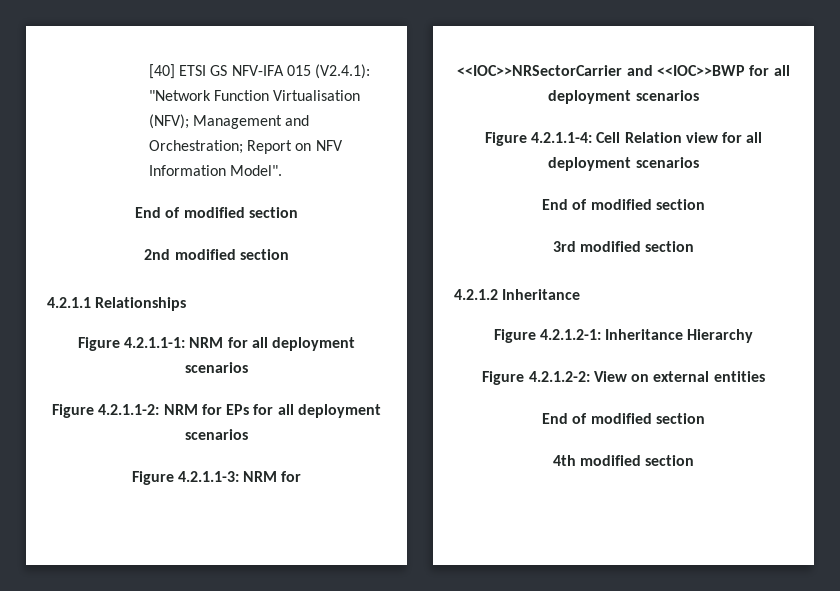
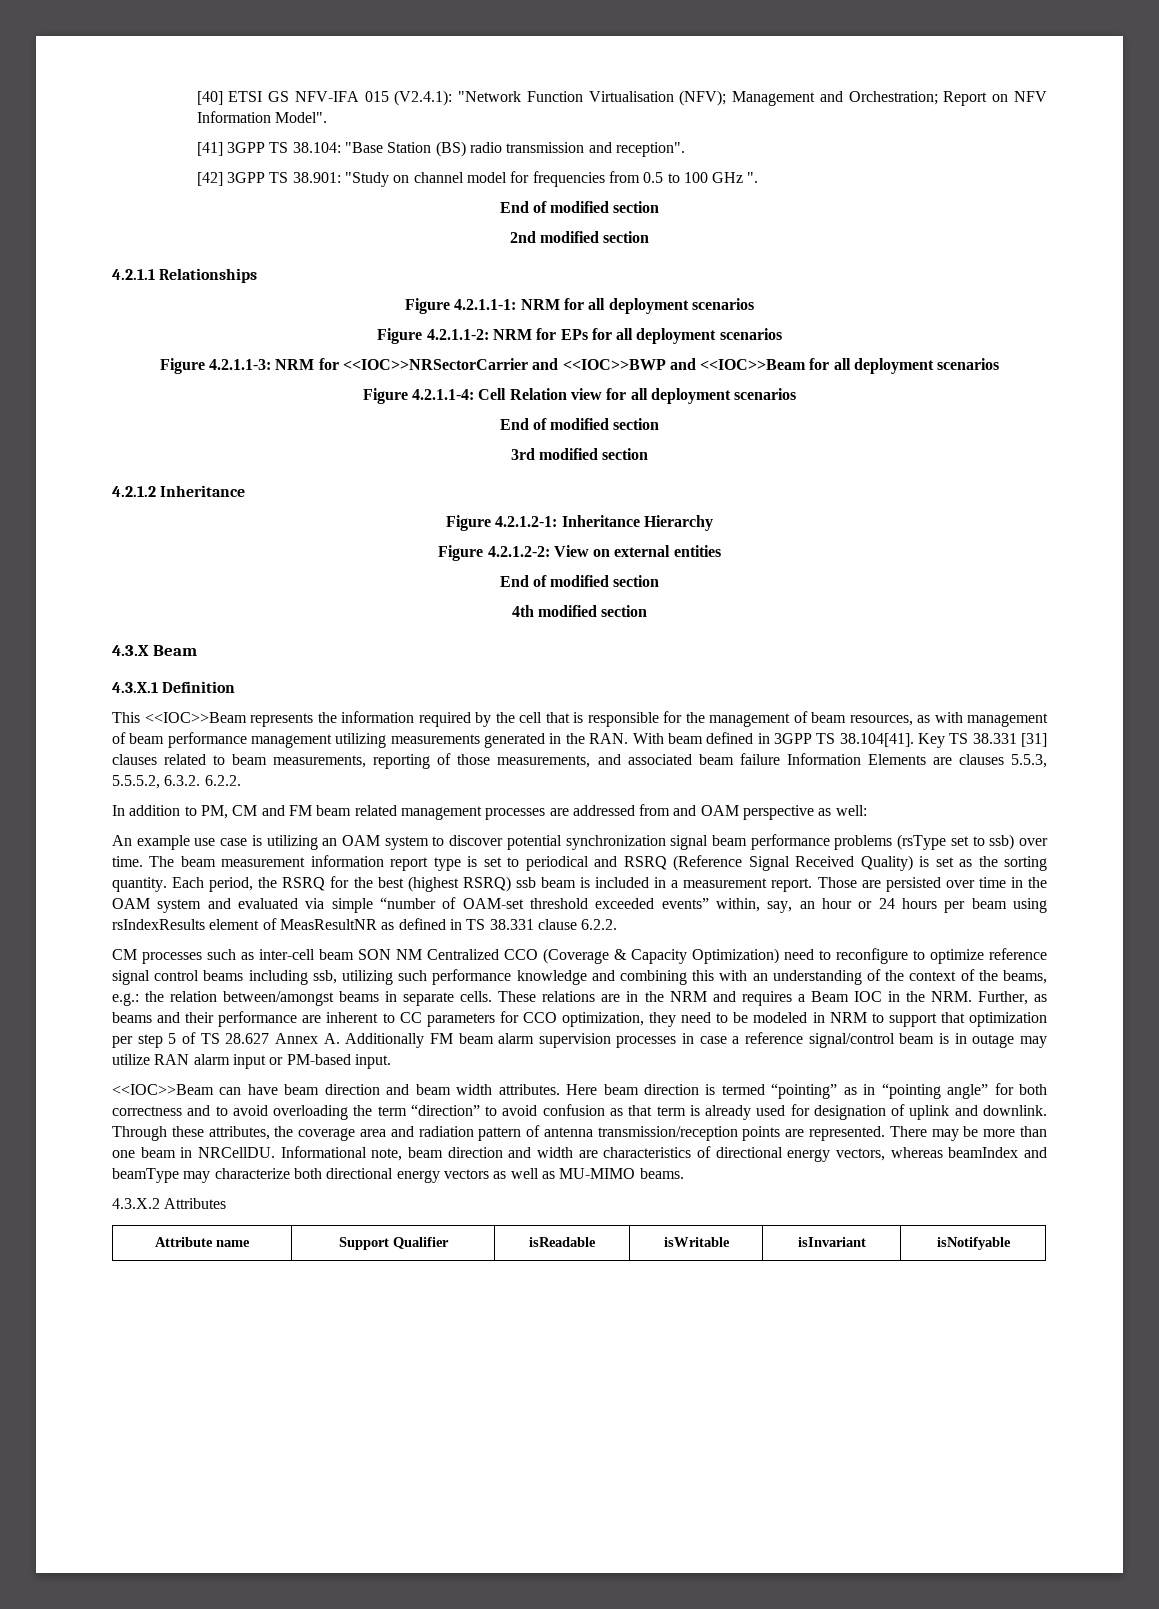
+ [41] 3GPP TS 38.104: "Base Station (BS) radio transmission and reception".
+ [42] 3GPP TS 38.901: "Study on channel model for frequencies from 0.5 to 100 GHz ".
- Figure 4.2.1.1-3: NRM for <<IOC>>NRSectorCarrier and <<IOC>>BWP for all deployment scenarios
+ Figure 4.2.1.1-3: NRM for <<IOC>>NRSectorCarrier and <<IOC>>BWP and <<IOC>>Beam for all deployment scenarios
+ 4.3.X Beam
+ 4.3.X.1 Definition
+ This <<IOC>>Beam represents the information required by the cell that is responsible for the management of beam resources, as with management of beam performance management utilizing measurements generated in the RAN. With beam defined in 3GPP TS 38.104[41]. Key TS 38.331 [31] clauses related to beam measurements, reporting of those measurements, and associated beam failure Information Elements are clauses 5.5.3, 5.5.5.2, 6.3.2. 6.2.2.
+ In addition to PM, CM and FM beam related management processes are addressed from and OAM perspective as well:
+ An example use case is utilizing an OAM system to discover potential synchronization signal beam performance problems (rsType set to ssb) over time. The beam measurement information report type is set to periodical and RSRQ (Reference Signal Received Quality) is set as the sorting quantity. Each period, the RSRQ for the best (highest RSRQ) ssb beam is included in a measurement report. Those are persisted over time in the OAM system and evaluated via simple “number of OAM-set threshold exceeded events” within, say, an hour or 24 hours per beam using rsIndexResults element of MeasResultNR as defined in TS 38.331 clause 6.2.2.
+ CM processes such as inter-cell beam SON NM Centralized CCO (Coverage & Capacity Optimization) need to reconfigure to optimize reference signal control beams including ssb, utilizing such performance knowledge and combining this with an understanding of the context of the beams, e.g.: the relation between/amongst beams in separate cells. These relations are in the NRM and requires a Beam IOC in the NRM. Further, as beams and their performance are inherent to CC parameters for CCO optimization, they need to be modeled in NRM to support that optimization per step 5 of TS 28.627 Annex A. Additionally FM beam alarm supervision processes in case a reference signal/control beam is in outage may utilize RAN alarm input or PM-based input.
+ <<IOC>>Beam can have beam direction and beam width attributes. Here beam direction is termed “pointing” as in “pointing angle” for both correctness and to avoid overloading the term “direction” to avoid confusion as that term is already used for designation of uplink and downlink. Through these attributes, the coverage area and radiation pattern of antenna transmission/reception points are represented. There may be more than one beam in NRCellDU. Informational note, beam direction and width are characteristics of directional energy vectors, whereas beamIndex and beamType may characterize both directional energy vectors as well as MU-MIMO beams.
+ 4.3.X.2 Attributes
+ Attribute name | Support Qualifier | isReadable | isWritable | isInvariant | isNotifyable

